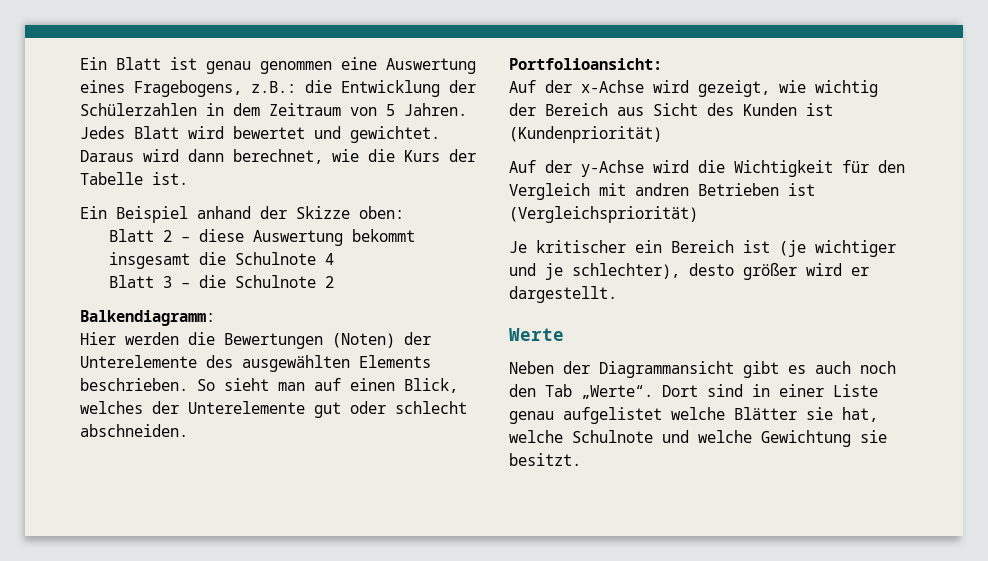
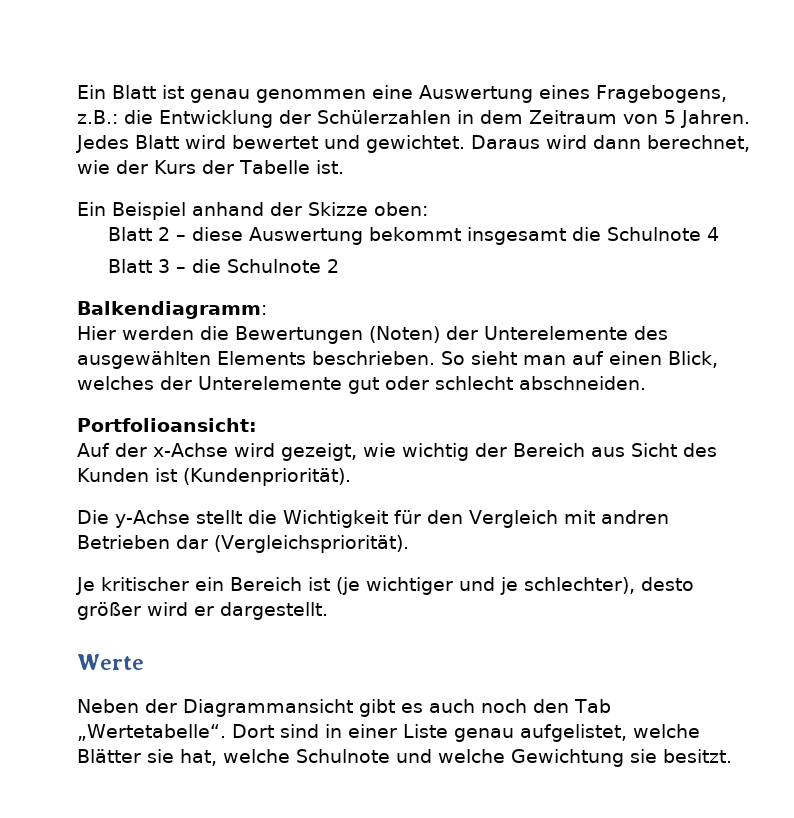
- Daraus wird dann berechnet, wie die Kurs der Tabelle ist.
+ Daraus wird dann berechnet, wie der Kurs der Tabelle ist.
- Auf der x-Achse wird gezeigt, wie wichtig der Bereich aus Sicht des Kunden ist (Kundenpriorität)
- Auf der y-Achse wird die Wichtigkeit für den Vergleich mit andren Betrieben ist (Vergleichspriorität)
+ Auf der x-Achse wird gezeigt, wie wichtig der Bereich aus Sicht des Kunden ist (Kundenpriorität).
+ Die y-Achse stellt die Wichtigkeit für den Vergleich mit andren Betrieben dar (Vergleichspriorität).
- Neben der Diagrammansicht gibt es auch noch den Tab „Werte“.
+ Neben der Diagrammansicht gibt es auch noch den Tab „Wertetabelle“.
- Dort sind in einer Liste genau aufgelistet welche Blätter sie hat, welche Schulnote und welche Gewichtung sie besitzt.
+ Dort sind in einer Liste genau aufgelistet, welche Blätter sie hat, welche Schulnote und welche Gewichtung sie besitzt.

